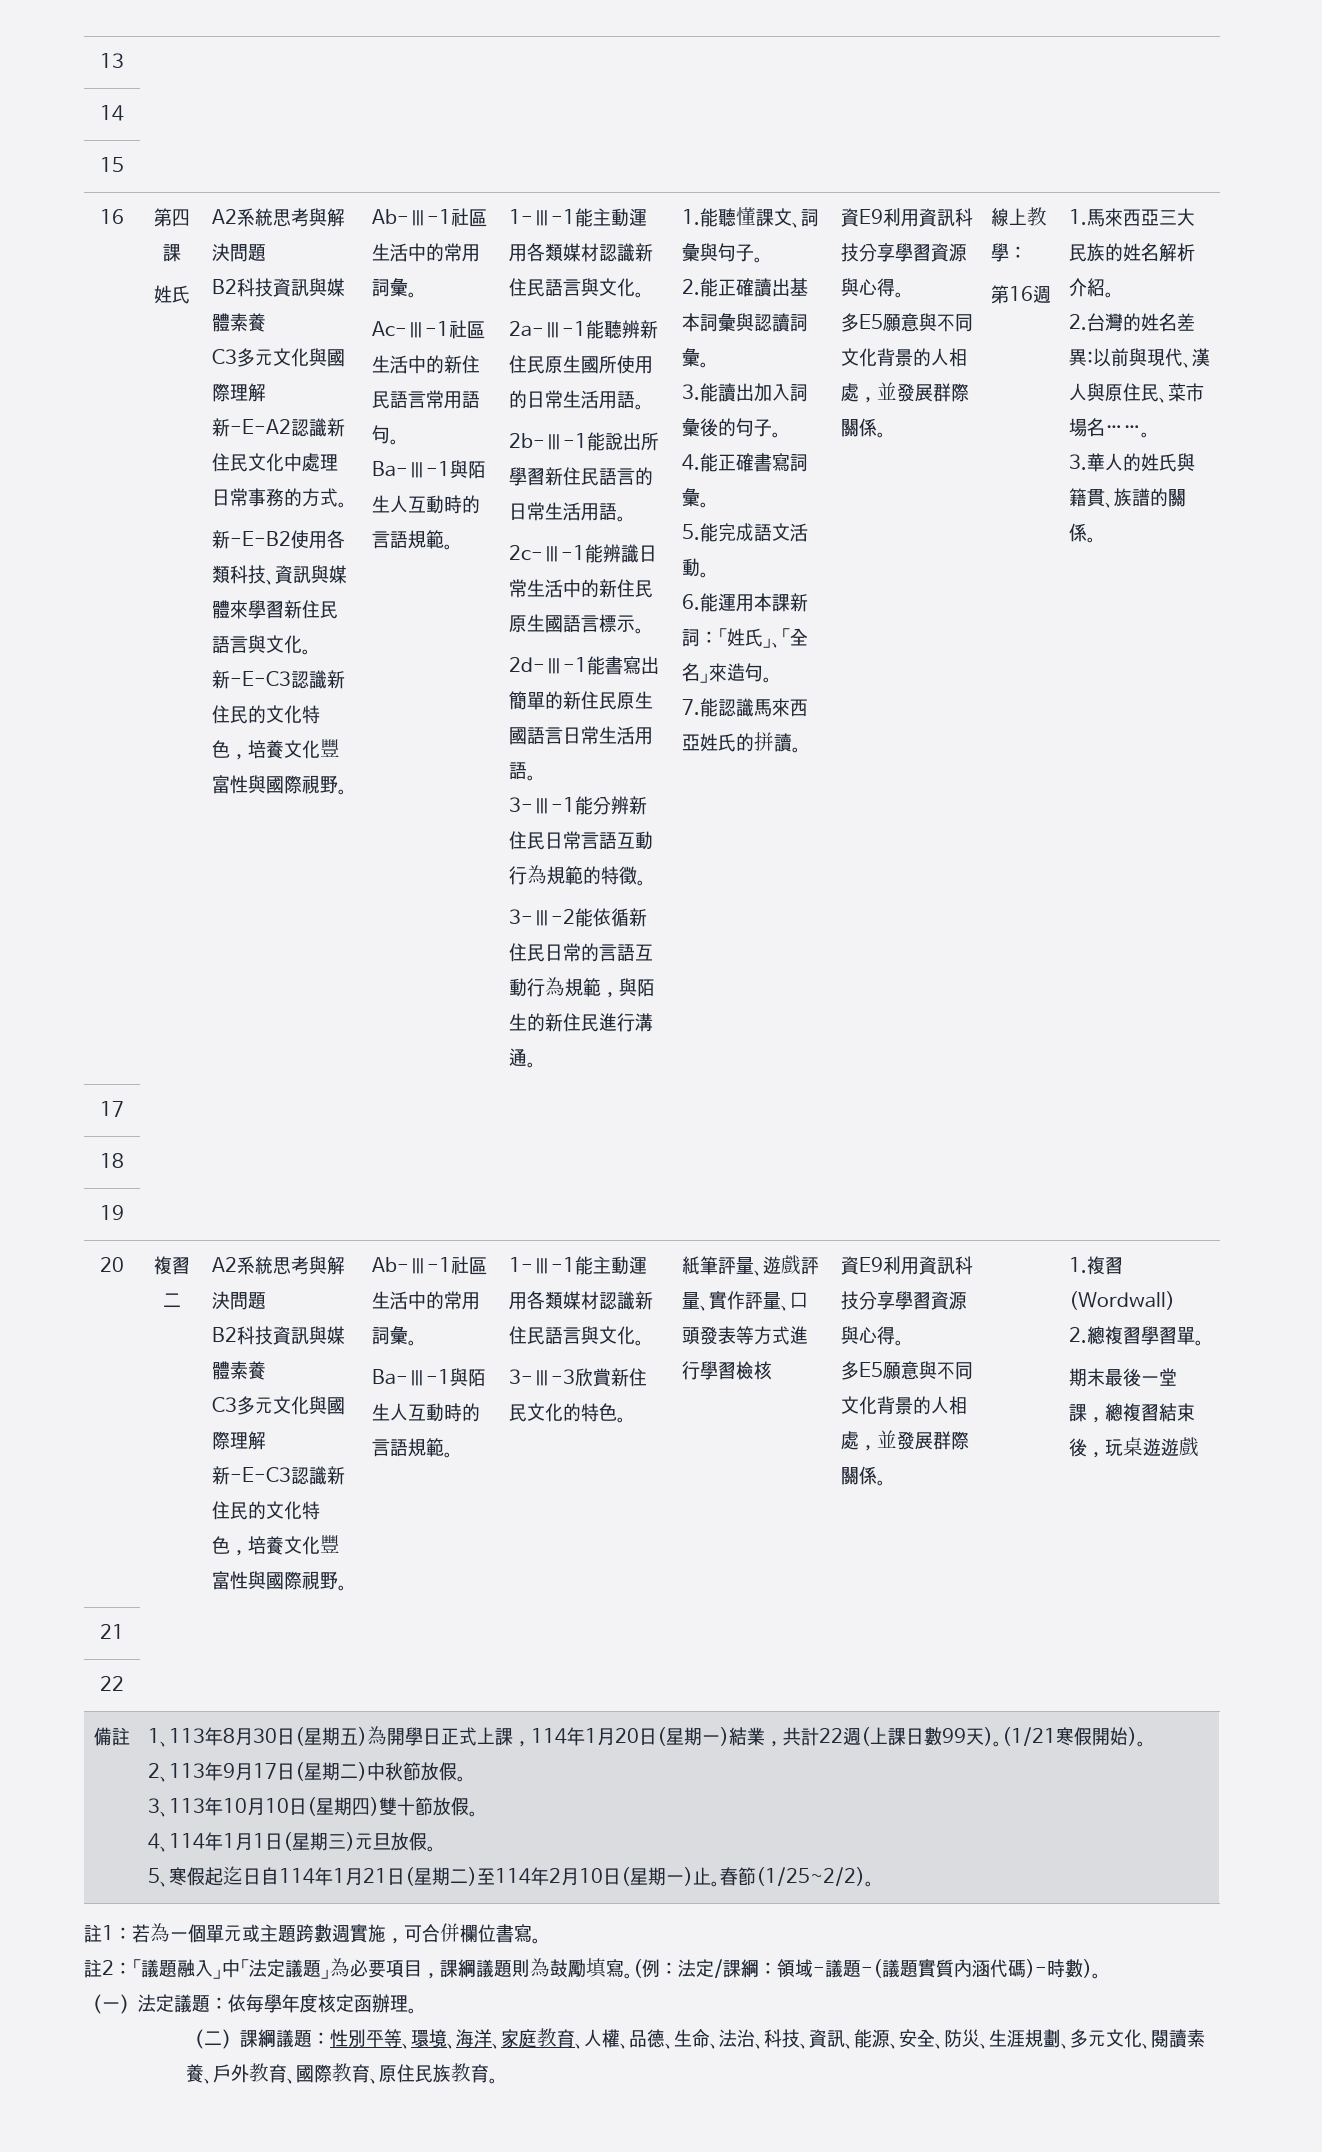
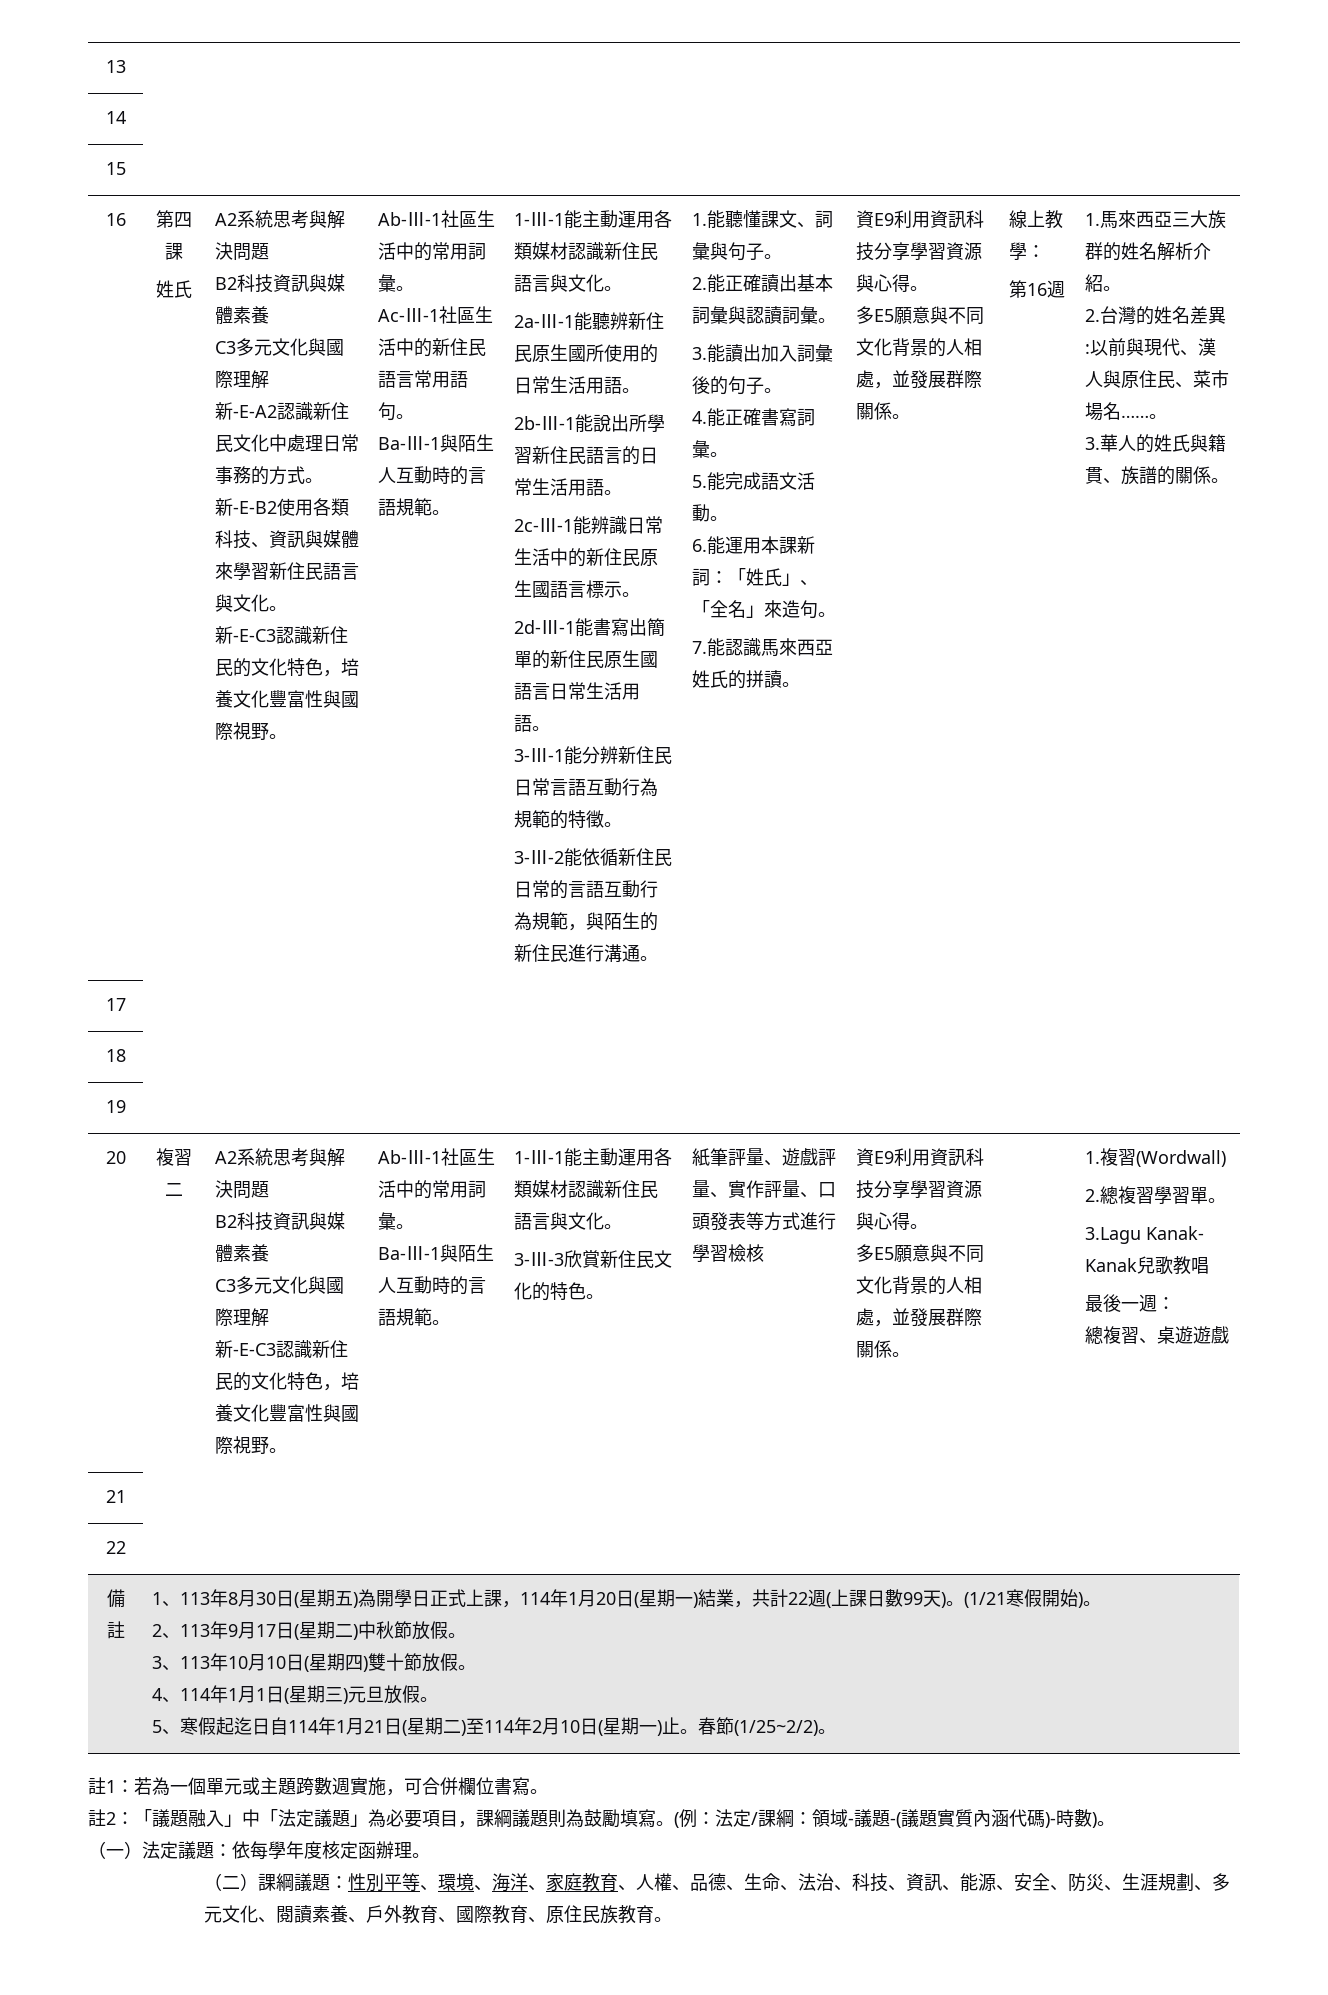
- 1.馬來西亞三大民族的姓名解析介紹。
+ 1.馬來西亞三大族群的姓名解析介紹。
- 期末最後一堂課，總複習結束後，玩桌遊遊戲
+ 3.Lagu Kanak- Kanak兒歌教唱
+ 最後一週：
+ 總複習、桌遊遊戲

